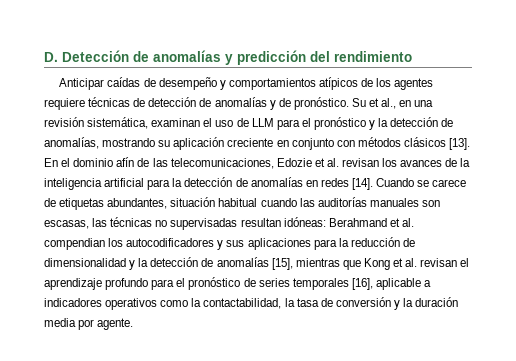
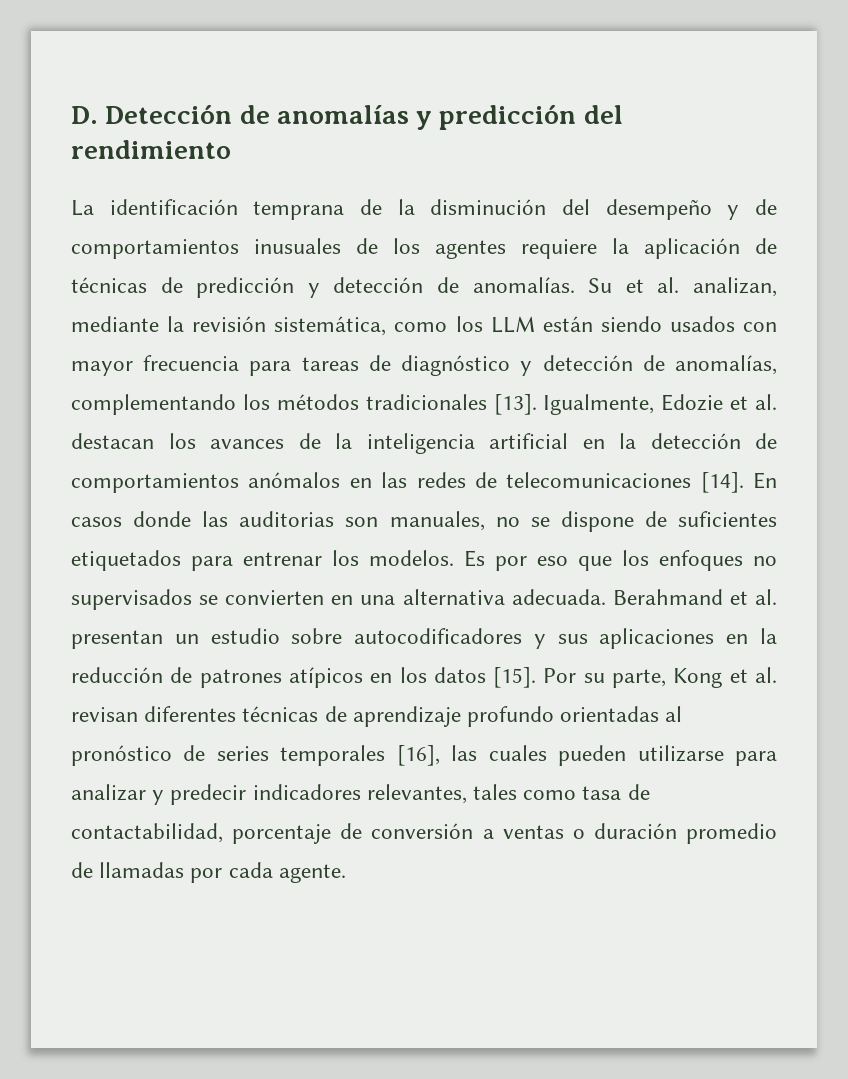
- Anticipar caídas de desempeño y comportamientos atípicos de los agentes requiere técnicas de detección de anomalías y de pronóstico. Su et al., en una revisión sistemática, examinan el uso de LLM para el pronóstico y la detección de anomalías, mostrando su aplicación creciente en conjunto con métodos clásicos [13]. En el dominio afín de las telecomunicaciones, Edozie et al. revisan los avances de la inteligencia artificial para la detección de anomalías en redes [14]. Cuando se carece de etiquetas abundantes, situación habitual cuando las auditorías manuales son escasas, las técnicas no supervisadas resultan idóneas: Berahmand et al. compendian los autocodificadores y sus aplicaciones para la reducción de dimensionalidad y la detección de anomalías [15], mientras que Kong et al. revisan el aprendizaje profundo para el pronóstico de series temporales [16], aplicable a indicadores operativos como la contactabilidad, la tasa de conversión y la duración media por agente.
+ La identificación temprana de la disminución del desempeño y de comportamientos inusuales de los agentes requiere la aplicación de técnicas de predicción y detección de anomalías. Su et al. analizan, mediante la revisión sistemática, como los LLM están siendo usados con mayor frecuencia para tareas de diagnóstico y detección de anomalías, complementando los métodos tradicionales [13]. Igualmente, Edozie et al. destacan los avances de la inteligencia artificial en la detección de comportamientos anómalos en las redes de telecomunicaciones [14]. En casos donde las auditorias son manuales, no se dispone de suficientes etiquetados para entrenar los modelos. Es por eso que los enfoques no supervisados se convierten en una alternativa adecuada. Berahmand et al. presentan un estudio sobre autocodificadores y sus aplicaciones en la reducción de patrones atípicos en los datos [15]. Por su parte, Kong et al. revisan diferentes técnicas de aprendizaje profundo orientadas al pronóstico de series temporales [16], las cuales pueden utilizarse para analizar y predecir indicadores relevantes, tales como tasa de contactabilidad, porcentaje de conversión a ventas o duración promedio de llamadas por cada agente.

